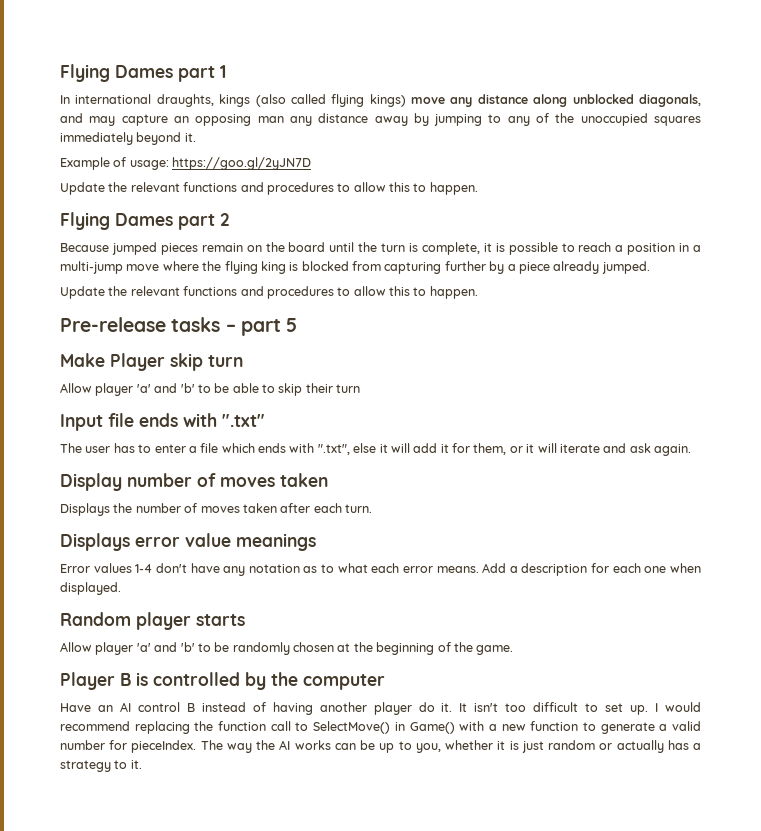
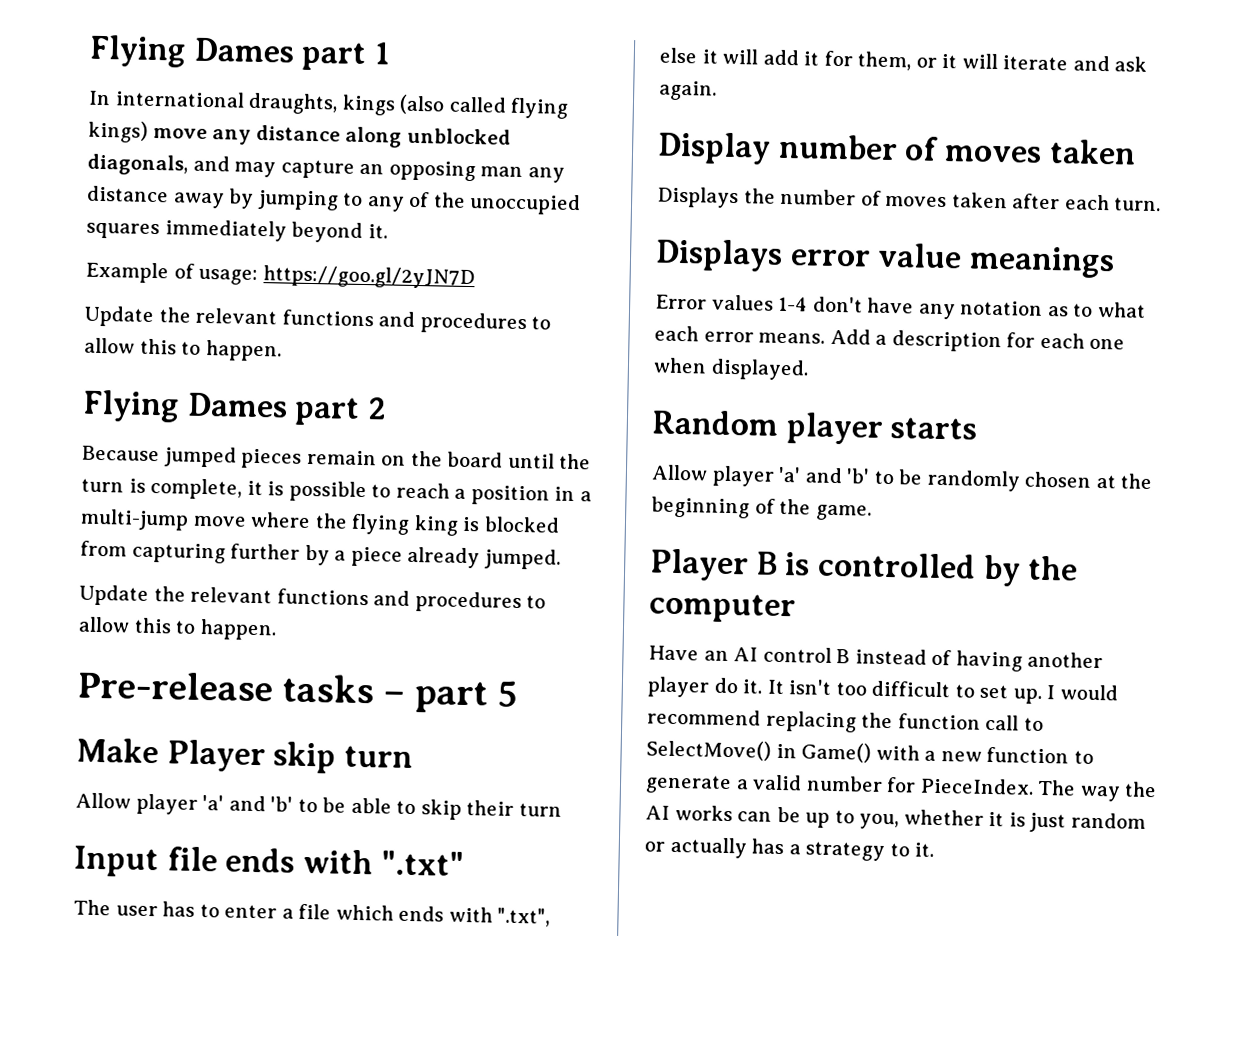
- I would recommend replacing the function call to SelectMove() in Game() with a new function to generate a valid number for pieceIndex.
+ I would recommend replacing the function call to SelectMove() in Game() with a new function to generate a valid number for PieceIndex.

